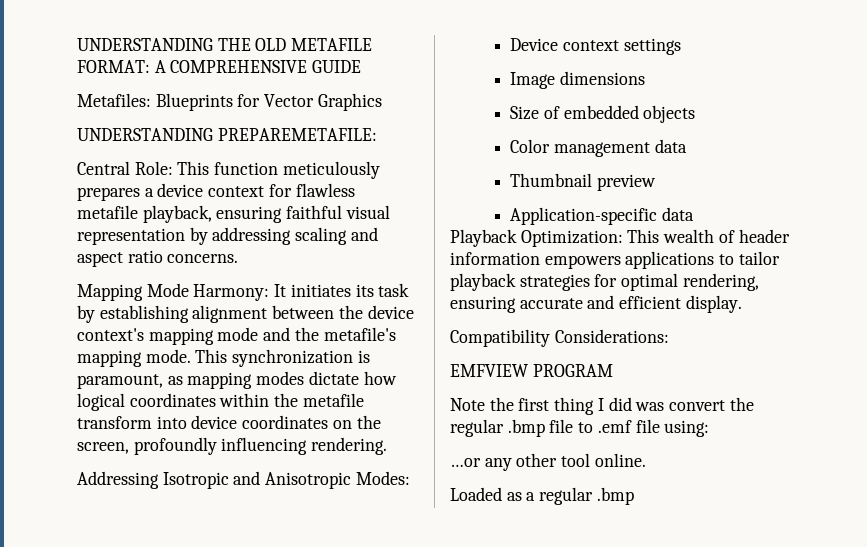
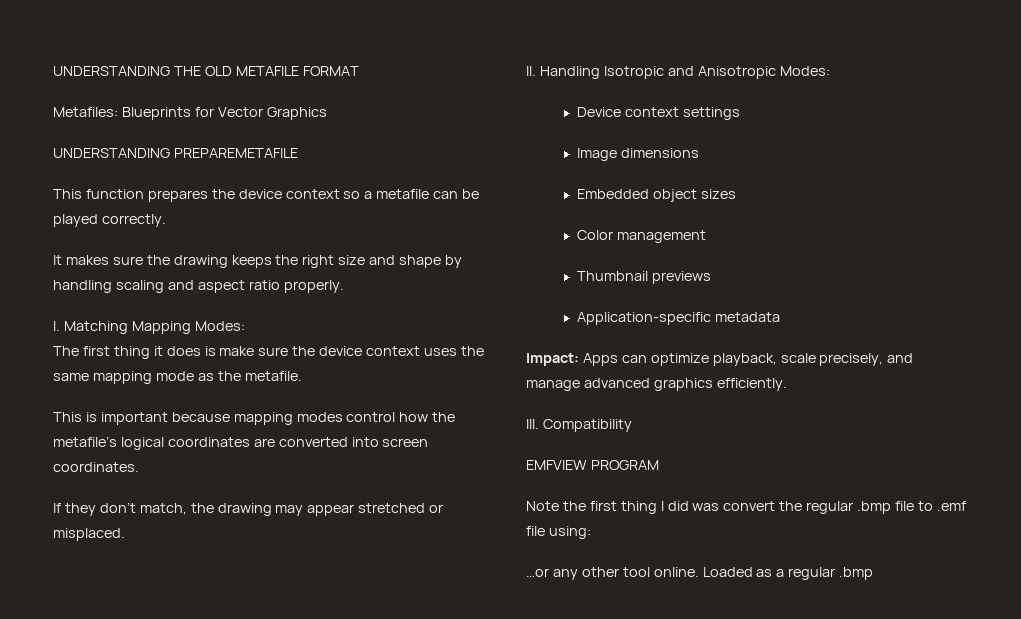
- UNDERSTANDING THE OLD METAFILE FORMAT: A COMPREHENSIVE GUIDE
+ UNDERSTANDING THE OLD METAFILE FORMAT
- UNDERSTANDING PREPAREMETAFILE:
- Central Role: This function meticulously prepares a device context for flawless metafile playback, ensuring faithful visual representation by addressing scaling and aspect ratio concerns.
- Mapping Mode Harmony: It initiates its task by establishing alignment between the device context's mapping mode and the metafile's mapping mode. This synchronization is paramount, as mapping modes dictate how logical coordinates within the metafile transform into device coordinates on the screen, profoundly influencing rendering.
- Addressing Isotropic and Anisotropic Modes:
+ UNDERSTANDING PREPAREMETAFILE
+ This function prepares the device context so a metafile can be played correctly.
+ It makes sure the drawing keeps the right size and shape by handling scaling and aspect ratio properly.
+ I. Matching Mapping Modes:
+ The first thing it does is make sure the device context uses the same mapping mode as the metafile.
+ This is important because mapping modes control how the metafile’s logical coordinates are converted into screen coordinates.
+ If they don’t match, the drawing may appear stretched or misplaced.
+ II. Handling Isotropic and Anisotropic Modes:
- Size of embedded objects
+ Embedded object sizes
- Color management data
+ Color management
- Thumbnail preview
+ Thumbnail previews
- Application-specific data
- Playback Optimization: This wealth of header information empowers applications to tailor playback strategies for optimal rendering, ensuring accurate and efficient display.
- Compatibility Considerations:
+ Application-specific metadata
+ Impact: Apps can optimize playback, scale precisely, and manage advanced graphics efficiently.
+ III. Compatibility
- …or any other tool online.
- Loaded as a regular .bmp
+ …or any other tool online. Loaded as a regular .bmp

